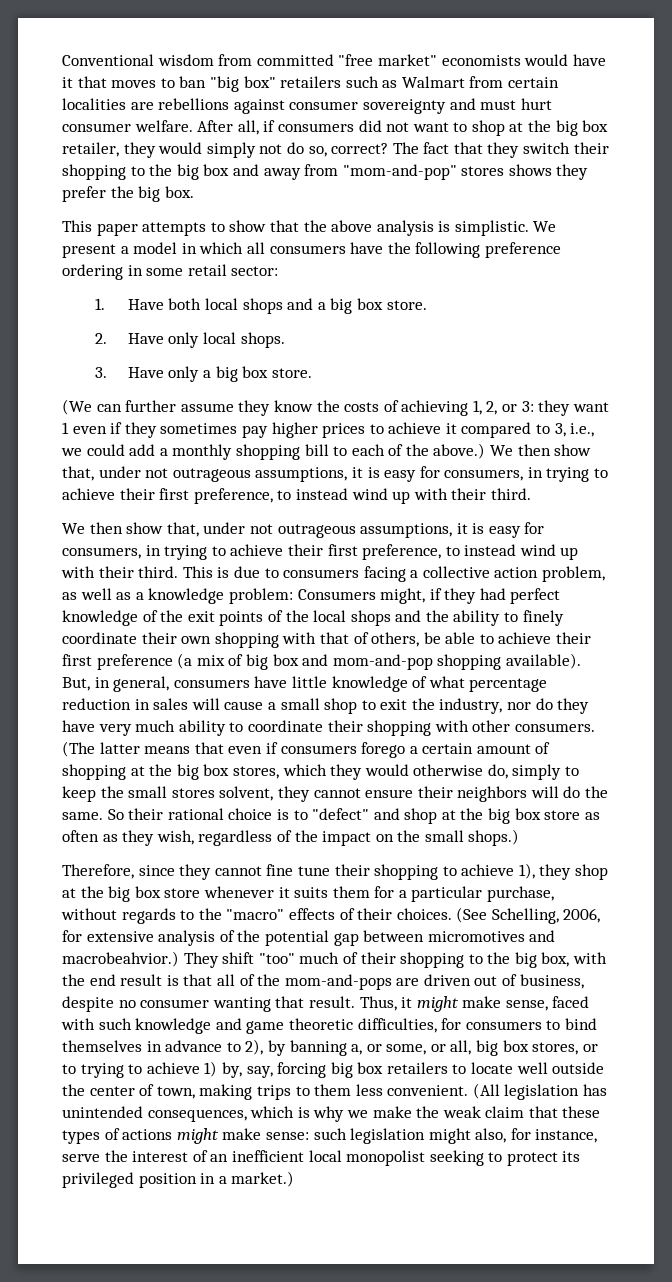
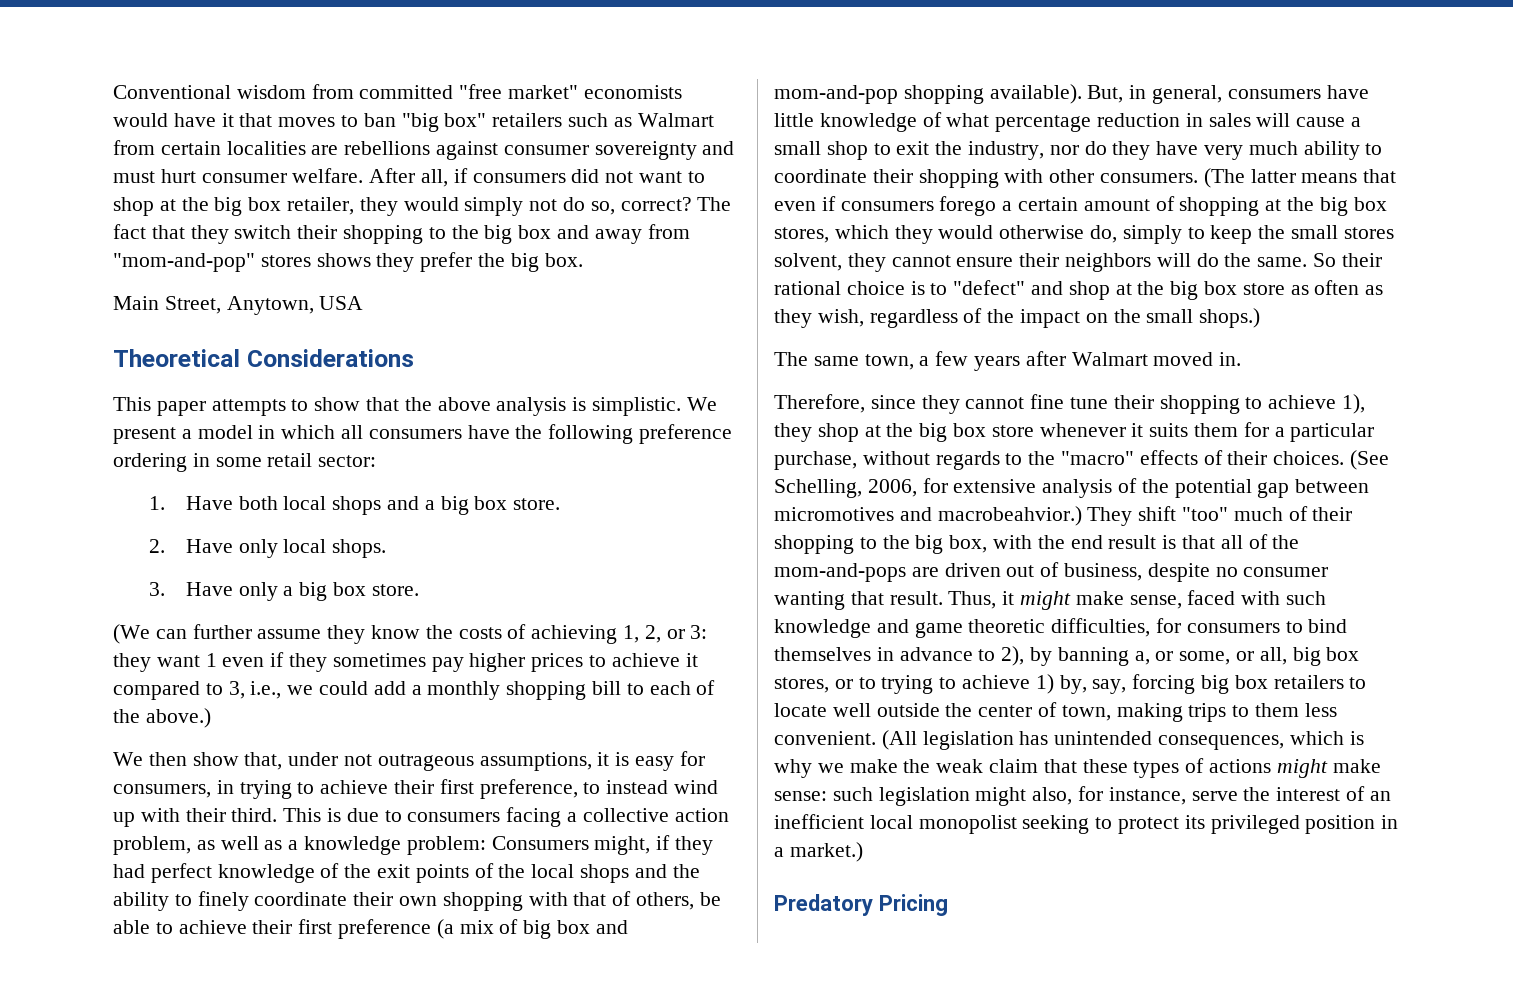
+ Main Street, Anytown, USA
+ Theoretical Considerations
- (We can further assume they know the costs of achieving 1, 2, or 3: they want 1 even if they sometimes pay higher prices to achieve it compared to 3, i.e., we could add a monthly shopping bill to each of the above.) We then show that, under not outrageous assumptions, it is easy for consumers, in trying to achieve their first preference, to instead wind up with their third.
+ (We can further assume they know the costs of achieving 1, 2, or 3: they want 1 even if they sometimes pay higher prices to achieve it compared to 3, i.e., we could add a monthly shopping bill to each of the above.)
+ The same town, a few years after Walmart moved in.
+ Predatory Pricing

